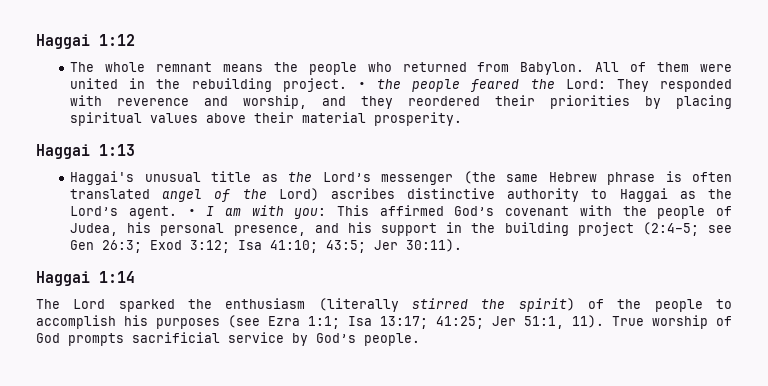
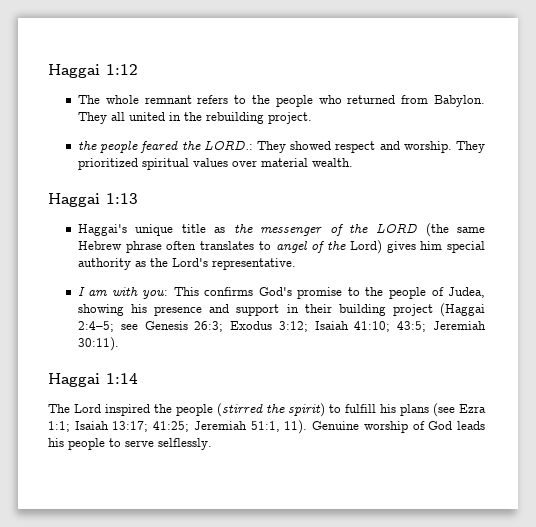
- The whole remnant means the people who returned from Babylon.
+ The whole remnant refers to the people who returned from Babylon.
- All of them were united in the rebuilding project. • the people feared the Lord: They responded with reverence and worship, and they reordered their priorities by placing spiritual values above their material prosperity.
+ They all united in the rebuilding project.
+ the people feared the LORD.: They showed respect and worship. They prioritized spiritual values over material wealth.
- Haggai's unusual title as the Lord’s messenger (the same Hebrew phrase is often translated angel of the Lord) ascribes distinctive authority to Haggai as the Lord’s agent. • I am with you: This affirmed God’s covenant with the people of Judea, his personal presence, and his support in the building project (2:4–5; see Gen 26:3; Exod 3:12; Isa 41:10; 43:5; Jer 30:11).
+ Haggai's unique title as the messenger of the LORD (the same Hebrew phrase often translates to angel of the Lord) gives him special authority as the Lord's representative.
+ I am with you: This confirms God's promise to the people of Judea, showing his presence and support in their building project (Haggai 2:4–5; see Genesis 26:3; Exodus 3:12; Isaiah 41:10; 43:5; Jeremiah 30:11).
- The Lord sparked the enthusiasm (literally stirred the spirit) of the people to accomplish his purposes (see Ezra 1:1; Isa 13:17; 41:25; Jer 51:1, 11).
+ The Lord inspired the people (stirred the spirit) to fulfill his plans (see Ezra 1:1; Isaiah 13:17; 41:25; Jeremiah 51:1, 11).
- True worship of God prompts sacrificial service by God’s people.
+ Genuine worship of God leads his people to serve selflessly.

